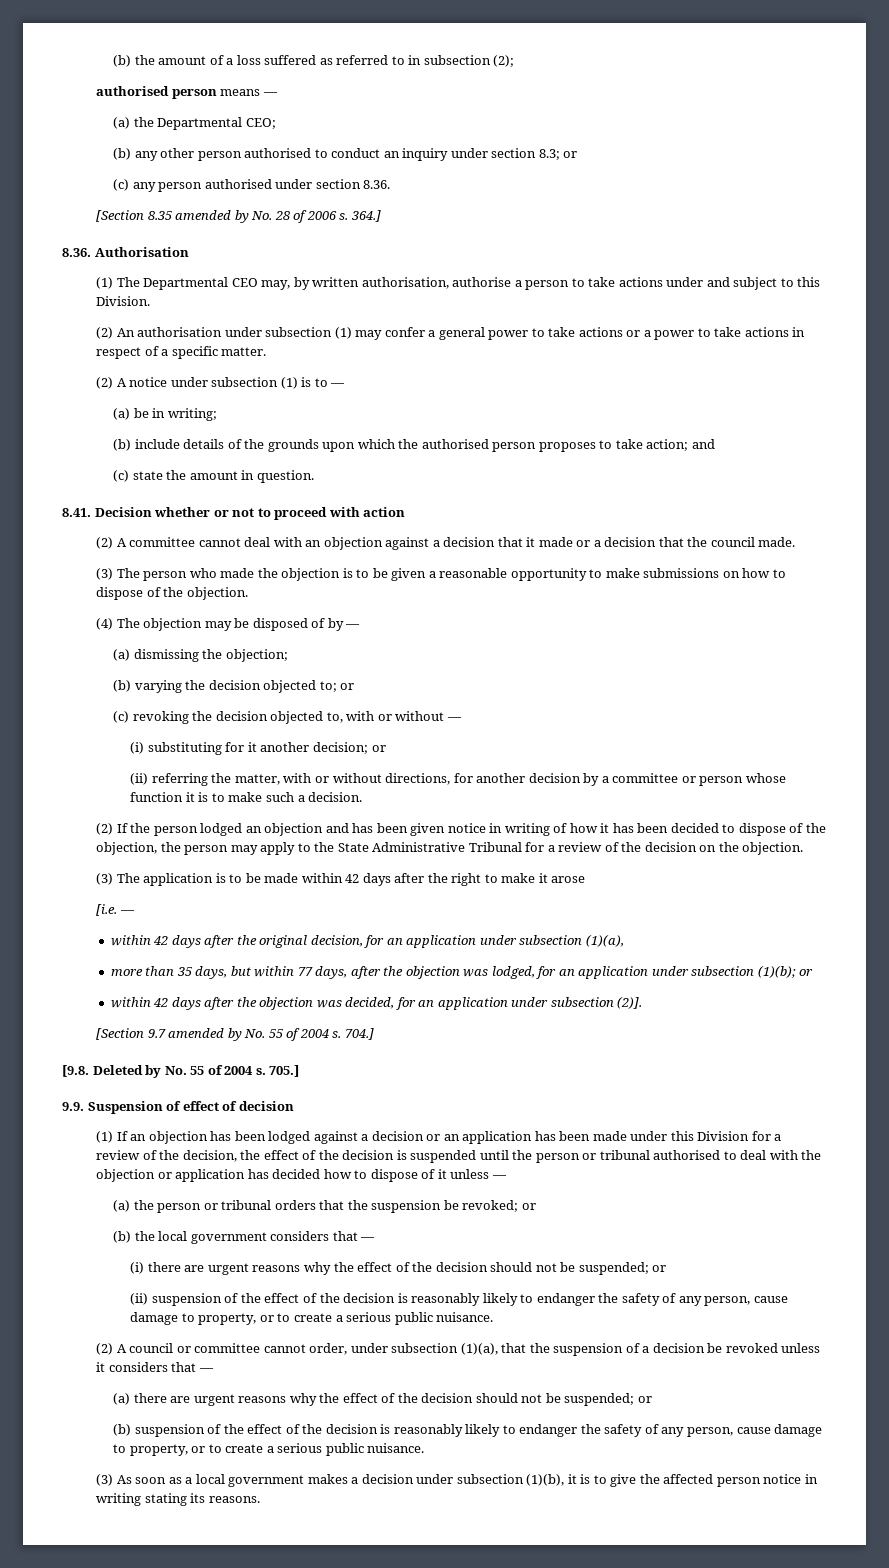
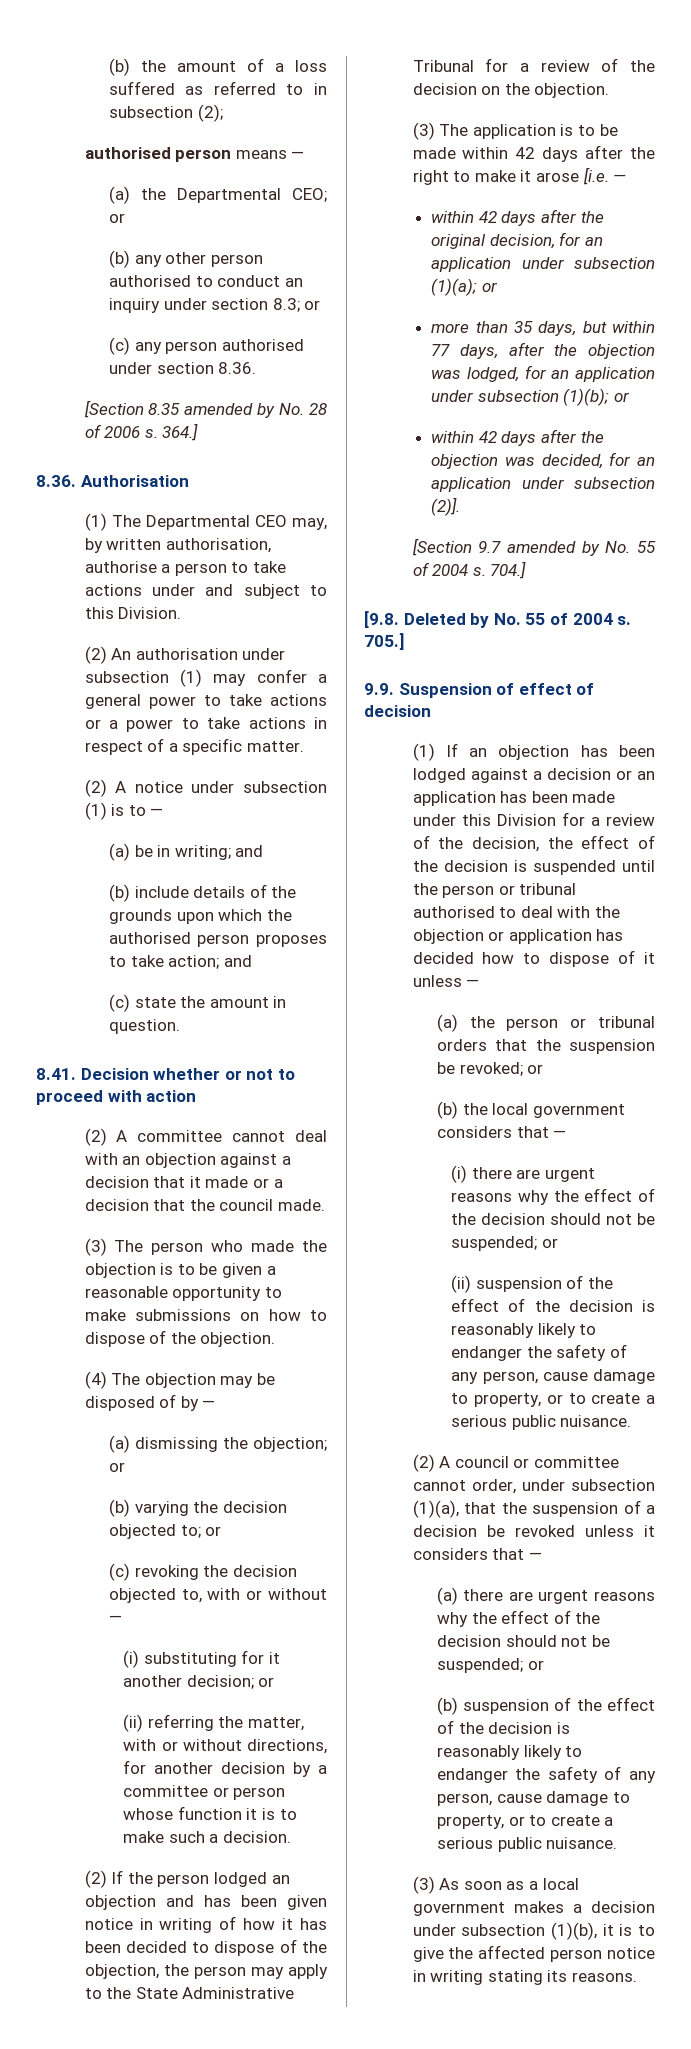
- (a) the Departmental CEO;
+ (a) the Departmental CEO; or
- (a) be in writing;
+ (a) be in writing; and
- (a) dismissing the objection;
+ (a) dismissing the objection; or
- (3) The application is to be made within 42 days after the right to make it arose
- [i.e. —
+ (3) The application is to be made within 42 days after the right to make it arose [i.e. —
- within 42 days after the original decision, for an application under subsection (1)(a),
+ within 42 days after the original decision, for an application under subsection (1)(a); or

